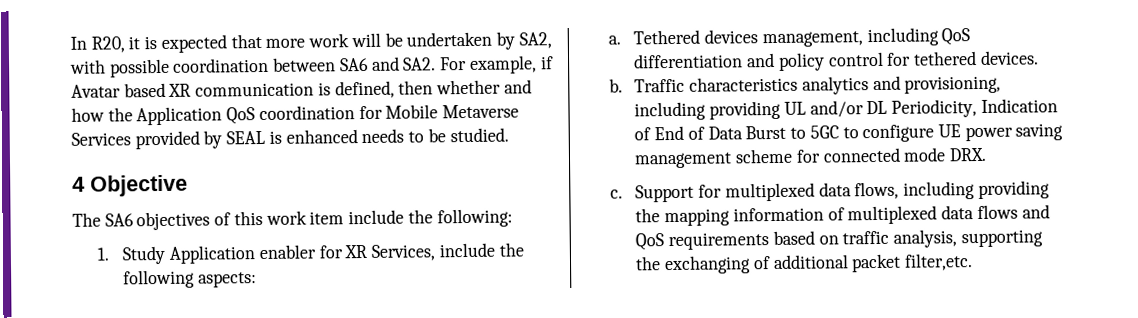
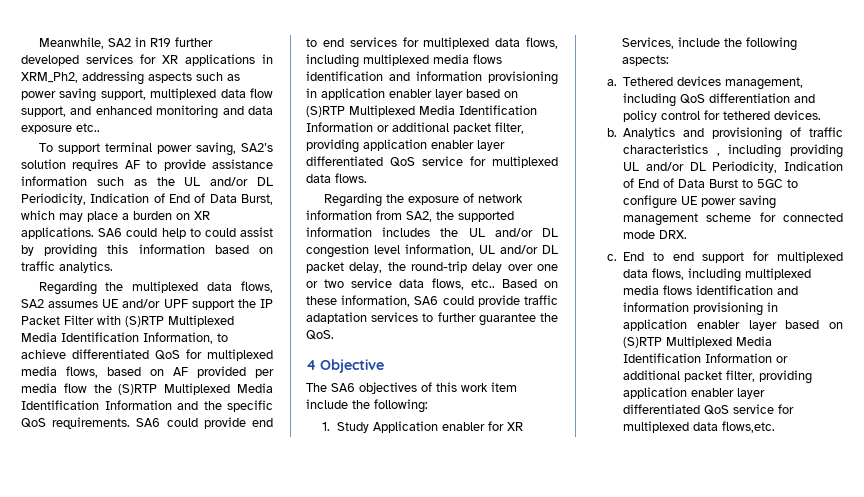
- In R20, it is expected that more work will be undertaken by SA2, with possible coordination between SA6 and SA2. For example, if Avatar based XR communication is defined, then whether and how the Application QoS coordination for Mobile Metaverse Services provided by SEAL is enhanced needs to be studied.
+ Meanwhile, SA2 in R19 further developed services for XR applications in XRM_Ph2, addressing aspects such as power saving support, multiplexed data flow support, and enhanced monitoring and data exposure etc..
+ To support terminal power saving, SA2’s solution requires AF to provide assistance information such as the UL and/or DL Periodicity, Indication of End of Data Burst, which may place a burden on XR applications. SA6 could help to could assist by providing this information based on traffic analytics.
+ Regarding the multiplexed data flows, SA2 assumes UE and/or UPF support the IP Packet Filter with (S)RTP Multiplexed Media Identification Information, to achieve differentiated QoS for multiplexed media flows, based on AF provided per media flow the (S)RTP Multiplexed Media Identification Information and the specific QoS requirements. SA6 could provide end to end services for multiplexed data flows, including multiplexed media flows identification and information provisioning in application enabler layer based on (S)RTP Multiplexed Media Identification Information or additional packet filter, providing application enabler layer differentiated QoS service for multiplexed data flows.
+ Regarding the exposure of network information from SA2, the supported information includes the UL and/or DL congestion level information, UL and/or DL packet delay, the round-trip delay over one or two service data flows, etc.. Based on these information, SA6 could provide traffic adaptation services to further guarantee the QoS.
- Traffic characteristics analytics and provisioning, including providing UL and/or DL Periodicity, Indication of End of Data Burst to 5GC to configure UE power saving management scheme for connected mode DRX.
+ Analytics and provisioning of traffic characteristics , including providing UL and/or DL Periodicity, Indication of End of Data Burst to 5GC to configure UE power saving management scheme for connected mode DRX.
- Support for multiplexed data flows, including providing the mapping information of multiplexed data flows and QoS requirements based on traffic analysis, supporting the exchanging of additional packet filter,etc.
+ End to end support for multiplexed data flows, including multiplexed media flows identification and information provisioning in application enabler layer based on (S)RTP Multiplexed Media Identification Information or additional packet filter, providing application enabler layer differentiated QoS service for multiplexed data flows,etc.

